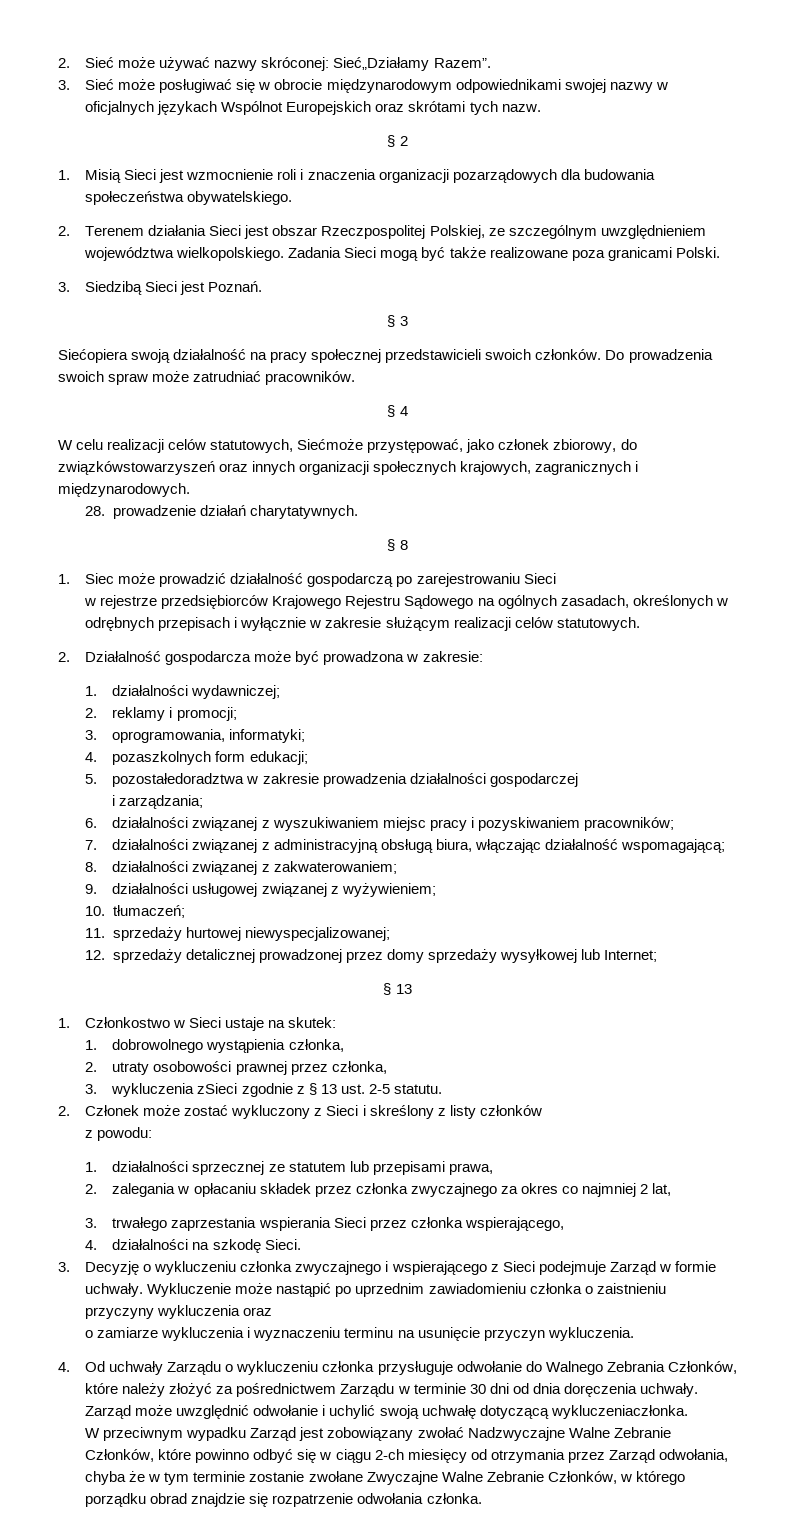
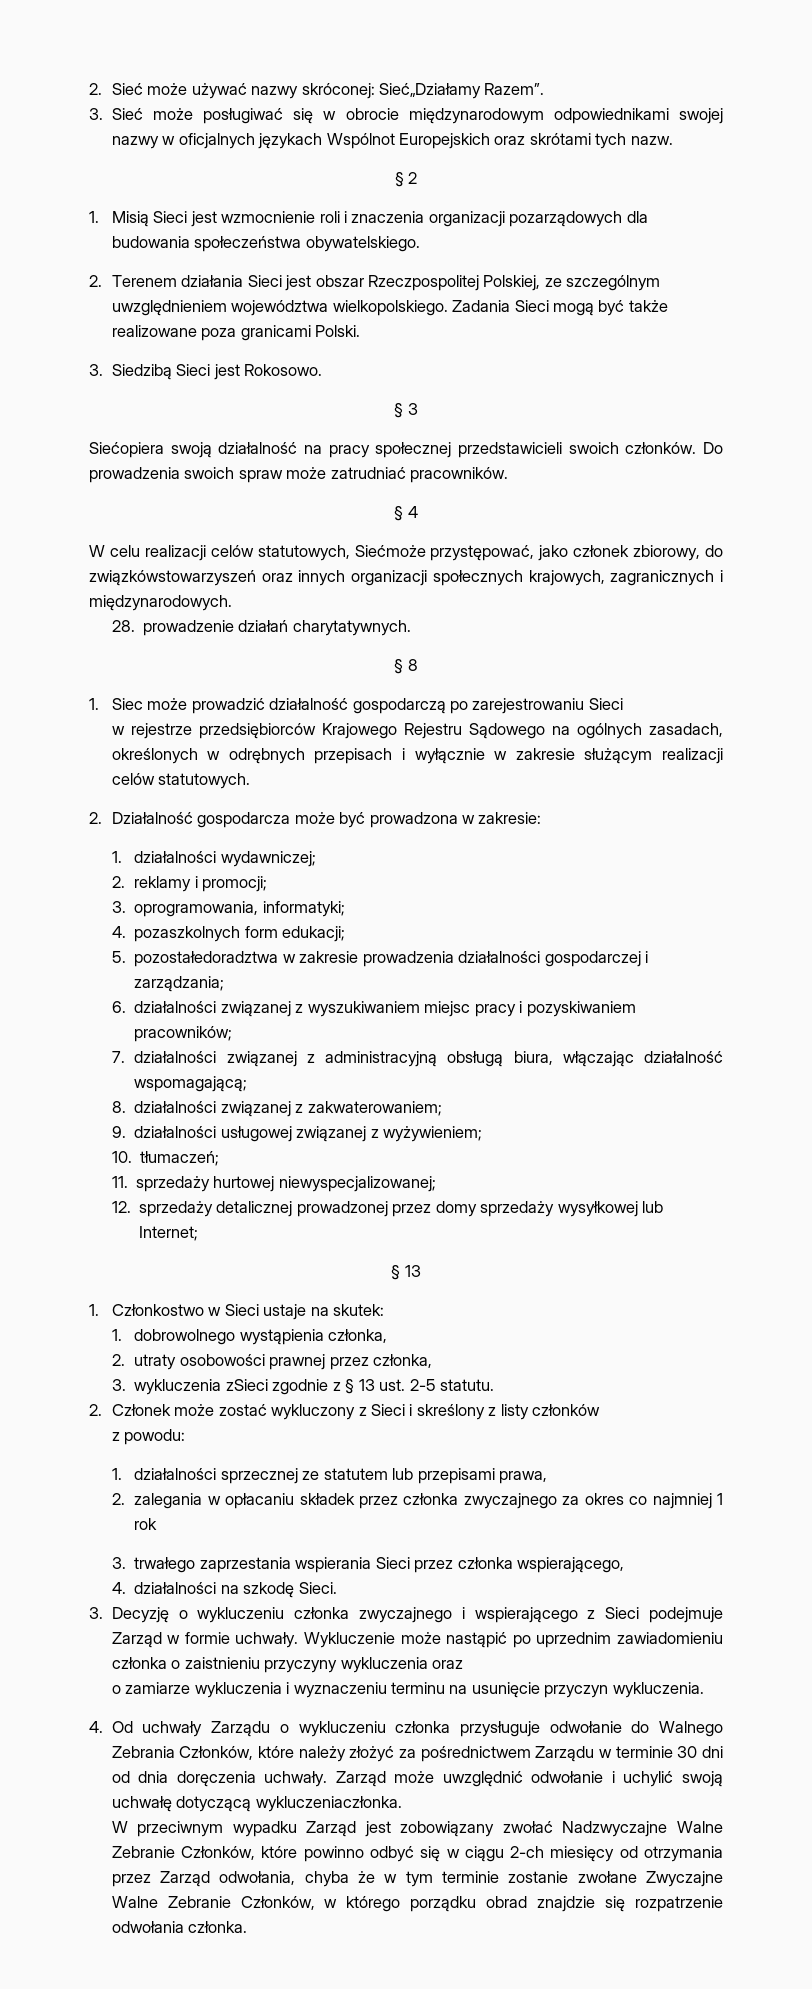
- 3. Siedzibą Sieci jest Poznań.
+ 3. Siedzibą Sieci jest Rokosowo.
- 5. pozostałedoradztwa w zakresie prowadzenia działalności gospodarczej
- i zarządzania;
+ 5. pozostałedoradztwa w zakresie prowadzenia działalności gospodarczej i zarządzania;
- 2. zalegania w opłacaniu składek przez członka zwyczajnego za okres co najmniej 2 lat,
+ 2. zalegania w opłacaniu składek przez członka zwyczajnego za okres co najmniej 1 rok

